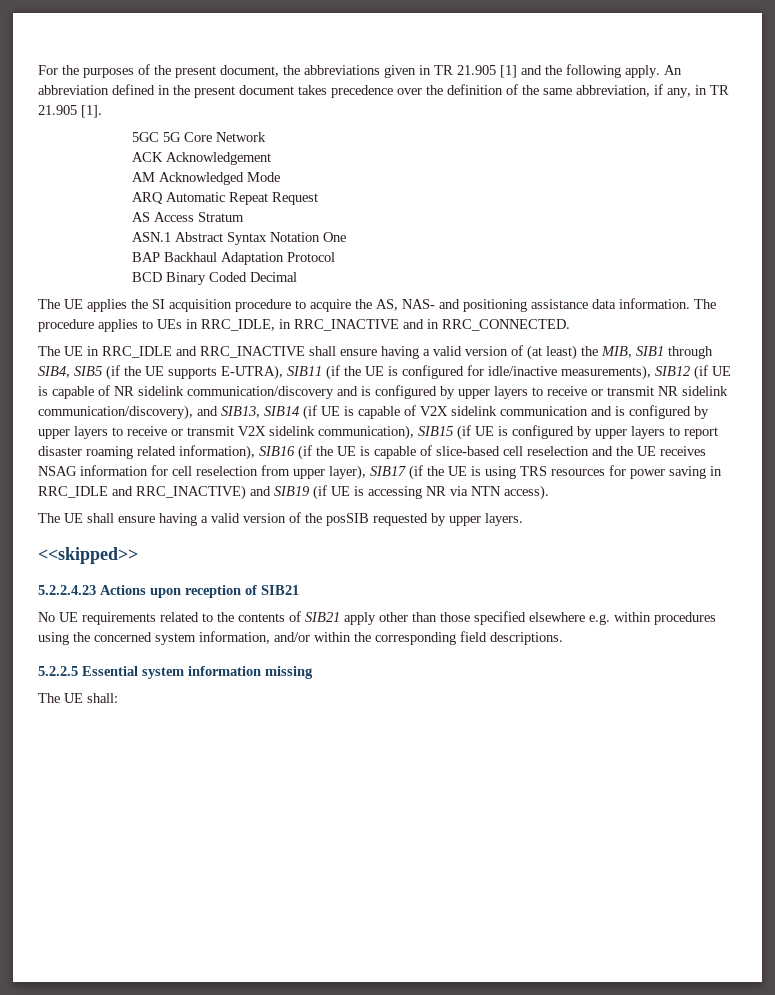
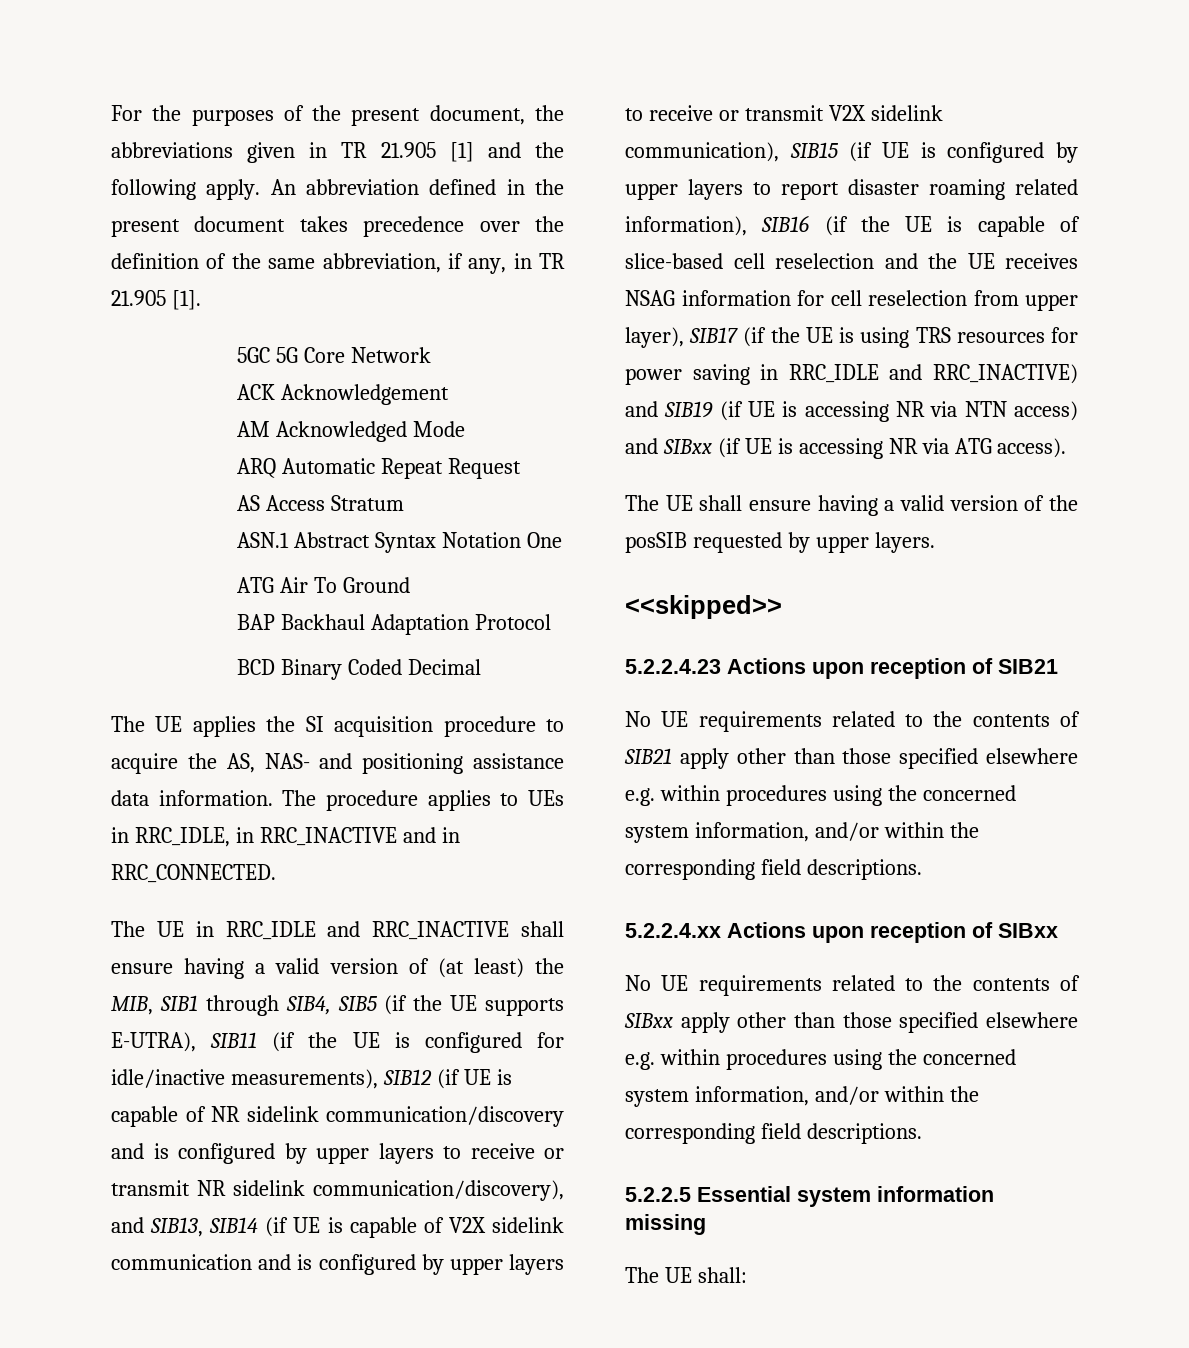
+ ATG Air To Ground
- The UE in RRC_IDLE and RRC_INACTIVE shall ensure having a valid version of (at least) the MIB, SIB1 through SIB4, SIB5 (if the UE supports E-UTRA), SIB11 (if the UE is configured for idle/inactive measurements), SIB12 (if UE is capable of NR sidelink communication/discovery and is configured by upper layers to receive or transmit NR sidelink communication/discovery), and SIB13, SIB14 (if UE is capable of V2X sidelink communication and is configured by upper layers to receive or transmit V2X sidelink communication), SIB15 (if UE is configured by upper layers to report disaster roaming related information), SIB16 (if the UE is capable of slice-based cell reselection and the UE receives NSAG information for cell reselection from upper layer), SIB17 (if the UE is using TRS resources for power saving in RRC_IDLE and RRC_INACTIVE) and SIB19 (if UE is accessing NR via NTN access).
+ The UE in RRC_IDLE and RRC_INACTIVE shall ensure having a valid version of (at least) the MIB, SIB1 through SIB4, SIB5 (if the UE supports E-UTRA), SIB11 (if the UE is configured for idle/inactive measurements), SIB12 (if UE is capable of NR sidelink communication/discovery and is configured by upper layers to receive or transmit NR sidelink communication/discovery), and SIB13, SIB14 (if UE is capable of V2X sidelink communication and is configured by upper layers to receive or transmit V2X sidelink communication), SIB15 (if UE is configured by upper layers to report disaster roaming related information), SIB16 (if the UE is capable of slice-based cell reselection and the UE receives NSAG information for cell reselection from upper layer), SIB17 (if the UE is using TRS resources for power saving in RRC_IDLE and RRC_INACTIVE) and SIB19 (if UE is accessing NR via NTN access) and SIBxx (if UE is accessing NR via ATG access).
+ 5.2.2.4.xx Actions upon reception of SIBxx
+ No UE requirements related to the contents of SIBxx apply other than those specified elsewhere e.g. within procedures using the concerned system information, and/or within the corresponding field descriptions.

